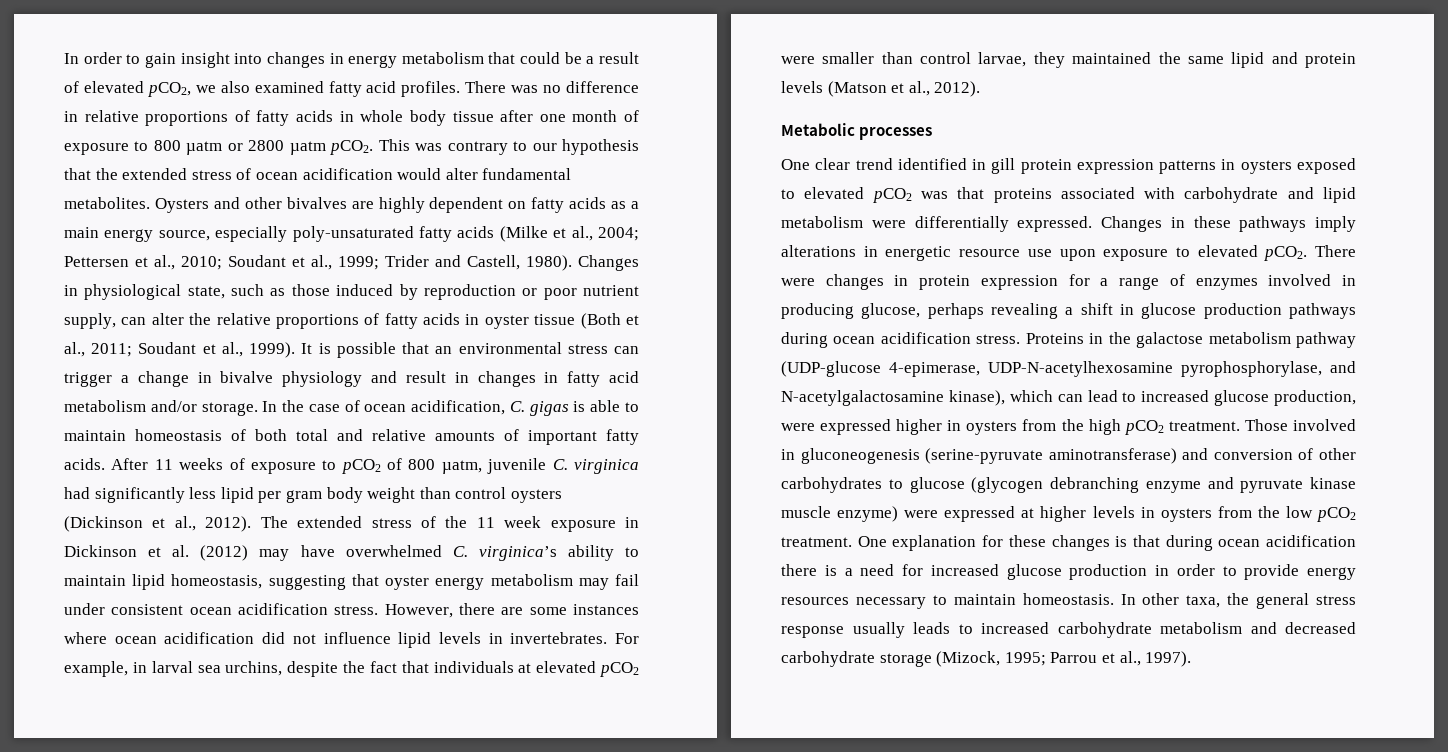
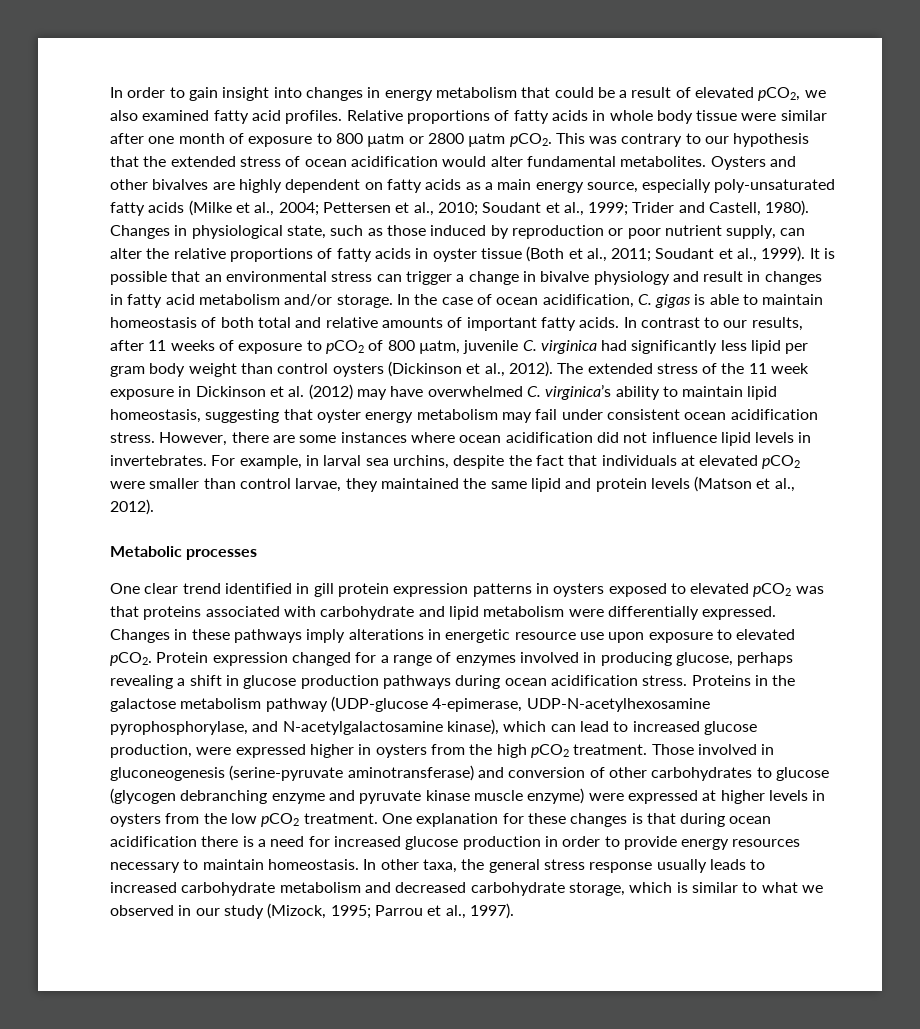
- There was no difference in relative proportions of fatty acids in whole body tissue after one month of exposure to 800 µatm or 2800 µatm pCO2.
+ Relative proportions of fatty acids in whole body tissue were similar after one month of exposure to 800 µatm or 2800 µatm pCO2.
- After 11 weeks of exposure to pCO2 of 800 µatm, juvenile C. virginica had significantly less lipid per gram body weight than control oysters (Dickinson et al., 2012).
+ In contrast to our results, after 11 weeks of exposure to pCO2 of 800 µatm, juvenile C. virginica had significantly less lipid per gram body weight than control oysters (Dickinson et al., 2012).
- There were changes in protein expression for a range of enzymes involved in producing glucose, perhaps revealing a shift in glucose production pathways during ocean acidification stress.
+ Protein expression changed for a range of enzymes involved in producing glucose, perhaps revealing a shift in glucose production pathways during ocean acidification stress.
- In other taxa, the general stress response usually leads to increased carbohydrate metabolism and decreased carbohydrate storage (Mizock, 1995; Parrou et al., 1997).
+ In other taxa, the general stress response usually leads to increased carbohydrate metabolism and decreased carbohydrate storage, which is similar to what we observed in our study (Mizock, 1995; Parrou et al., 1997).

